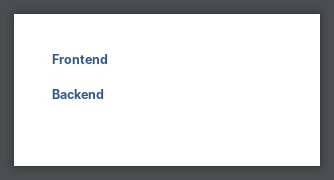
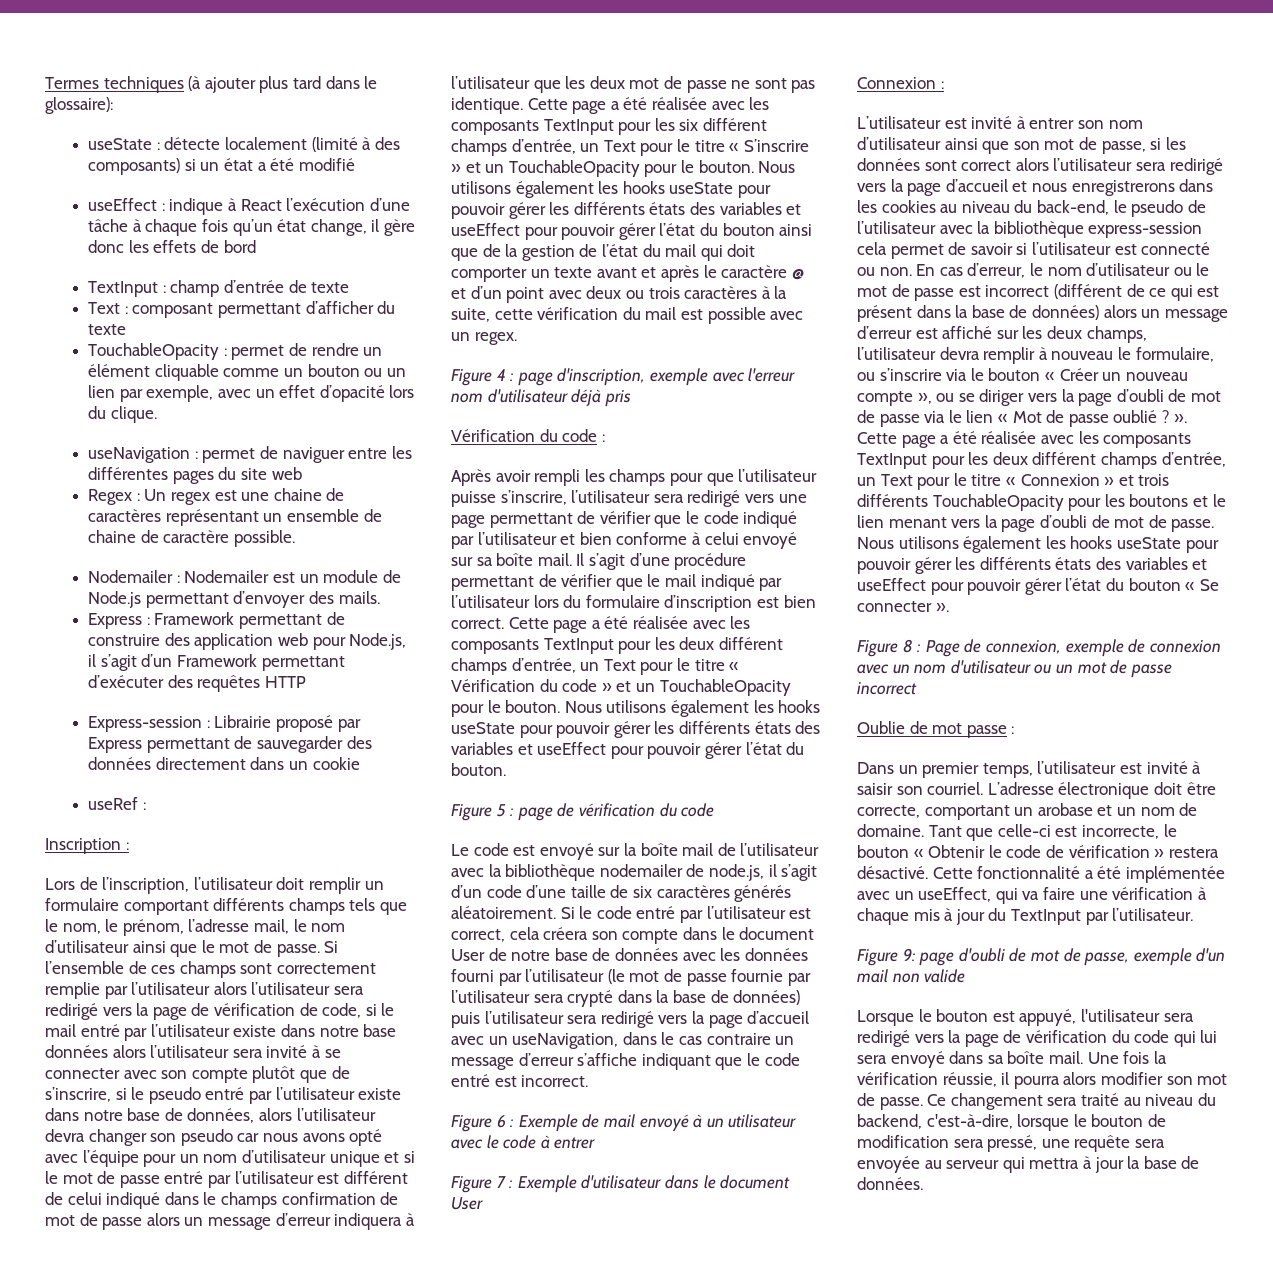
- Frontend
- Backend
+ Termes techniques (à ajouter plus tard dans le glossaire):
+ useState : détecte localement (limité à des composants) si un état a été modifié
+ useEffect : indique à React l’exécution d’une tâche à chaque fois qu’un état change, il gère donc les effets de bord
+ TextInput : champ d’entrée de texte
+ Text : composant permettant d’afficher du texte
+ TouchableOpacity : permet de rendre un élément cliquable comme un bouton ou un lien par exemple, avec un effet d’opacité lors du clique.
+ useNavigation : permet de naviguer entre les différentes pages du site web
+ Regex : Un regex est une chaine de caractères représentant un ensemble de chaine de caractère possible.
+ Nodemailer : Nodemailer est un module de Node.js permettant d’envoyer des mails.
+ Express : Framework permettant de construire des application web pour Node.js, il s’agit d’un Framework permettant d’exécuter des requêtes HTTP
+ Express-session : Librairie proposé par Express permettant de sauvegarder des données directement dans un cookie
+ useRef :
+ Inscription :
+ Lors de l’inscription, l’utilisateur doit remplir un formulaire comportant différents champs tels que le nom, le prénom, l’adresse mail, le nom d’utilisateur ainsi que le mot de passe. Si l’ensemble de ces champs sont correctement remplie par l’utilisateur alors l’utilisateur sera redirigé vers la page de vérification de code, si le mail entré par l’utilisateur existe dans notre base données alors l’utilisateur sera invité à se connecter avec son compte plutôt que de s’inscrire, si le pseudo entré par l’utilisateur existe dans notre base de données, alors l’utilisateur devra changer son pseudo car nous avons opté avec l’équipe pour un nom d’utilisateur unique et si le mot de passe entré par l’utilisateur est différent de celui indiqué dans le champs confirmation de mot de passe alors un message d’erreur indiquera à l’utilisateur que les deux mot de passe ne sont pas identique. Cette page a été réalisée avec les composants TextInput pour les six différent champs d’entrée, un Text pour le titre « S’inscrire » et un TouchableOpacity pour le bouton. Nous utilisons également les hooks useState pour pouvoir gérer les différents états des variables et useEffect pour pouvoir gérer l’état du bouton ainsi que de la gestion de l’état du mail qui doit comporter un texte avant et après le caractère @ et d’un point avec deux ou trois caractères à la suite, cette vérification du mail est possible avec un regex.
+ Figure 4 : page d'inscription, exemple avec l'erreur nom d'utilisateur déjà pris
+ Vérification du code :
+ Après avoir rempli les champs pour que l’utilisateur puisse s’inscrire, l’utilisateur sera redirigé vers une page permettant de vérifier que le code indiqué par l’utilisateur et bien conforme à celui envoyé sur sa boîte mail. Il s’agit d’une procédure permettant de vérifier que le mail indiqué par l’utilisateur lors du formulaire d’inscription est bien correct. Cette page a été réalisée avec les composants TextInput pour les deux différent champs d’entrée, un Text pour le titre « Vérification du code » et un TouchableOpacity pour le bouton. Nous utilisons également les hooks useState pour pouvoir gérer les différents états des variables et useEffect pour pouvoir gérer l’état du bouton.
+ Figure 5 : page de vérification du code
+ Le code est envoyé sur la boîte mail de l’utilisateur avec la bibliothèque nodemailer de node.js, il s’agit d’un code d’une taille de six caractères générés aléatoirement. Si le code entré par l’utilisateur est correct, cela créera son compte dans le document User de notre base de données avec les données fourni par l’utilisateur (le mot de passe fournie par l’utilisateur sera crypté dans la base de données) puis l’utilisateur sera redirigé vers la page d’accueil avec un useNavigation, dans le cas contraire un message d’erreur s’affiche indiquant que le code entré est incorrect.
+ Figure 6 : Exemple de mail envoyé à un utilisateur avec le code à entrer
+ Figure 7 : Exemple d'utilisateur dans le document User
+ Connexion :
+ L’utilisateur est invité à entrer son nom d’utilisateur ainsi que son mot de passe, si les données sont correct alors l’utilisateur sera redirigé vers la page d’accueil et nous enregistrerons dans les cookies au niveau du back-end, le pseudo de l’utilisateur avec la bibliothèque express-session cela permet de savoir si l’utilisateur est connecté ou non. En cas d’erreur, le nom d’utilisateur ou le mot de passe est incorrect (différent de ce qui est présent dans la base de données) alors un message d’erreur est affiché sur les deux champs, l’utilisateur devra remplir à nouveau le formulaire, ou s’inscrire via le bouton « Créer un nouveau compte », ou se diriger vers la page d’oubli de mot de passe via le lien « Mot de passe oublié ? ». Cette page a été réalisée avec les composants TextInput pour les deux différent champs d’entrée, un Text pour le titre « Connexion » et trois différents TouchableOpacity pour les boutons et le lien menant vers la page d’oubli de mot de passe. Nous utilisons également les hooks useState pour pouvoir gérer les différents états des variables et useEffect pour pouvoir gérer l’état du bouton « Se connecter ».
+ Figure 8 : Page de connexion, exemple de connexion avec un nom d'utilisateur ou un mot de passe incorrect
+ Oublie de mot passe :
+ Dans un premier temps, l’utilisateur est invité à saisir son courriel. L’adresse électronique doit être correcte, comportant un arobase et un nom de domaine. Tant que celle-ci est incorrecte, le bouton « Obtenir le code de vérification » restera désactivé. Cette fonctionnalité a été implémentée avec un useEffect, qui va faire une vérification à chaque mis à jour du TextInput par l’utilisateur.
+ Figure 9: page d'oubli de mot de passe, exemple d'un mail non valide
+ Lorsque le bouton est appuyé, l'utilisateur sera redirigé vers la page de vérification du code qui lui sera envoyé dans sa boîte mail. Une fois la vérification réussie, il pourra alors modifier son mot de passe. Ce changement sera traité au niveau du backend, c'est-à-dire, lorsque le bouton de modification sera pressé, une requête sera envoyée au serveur qui mettra à jour la base de données.

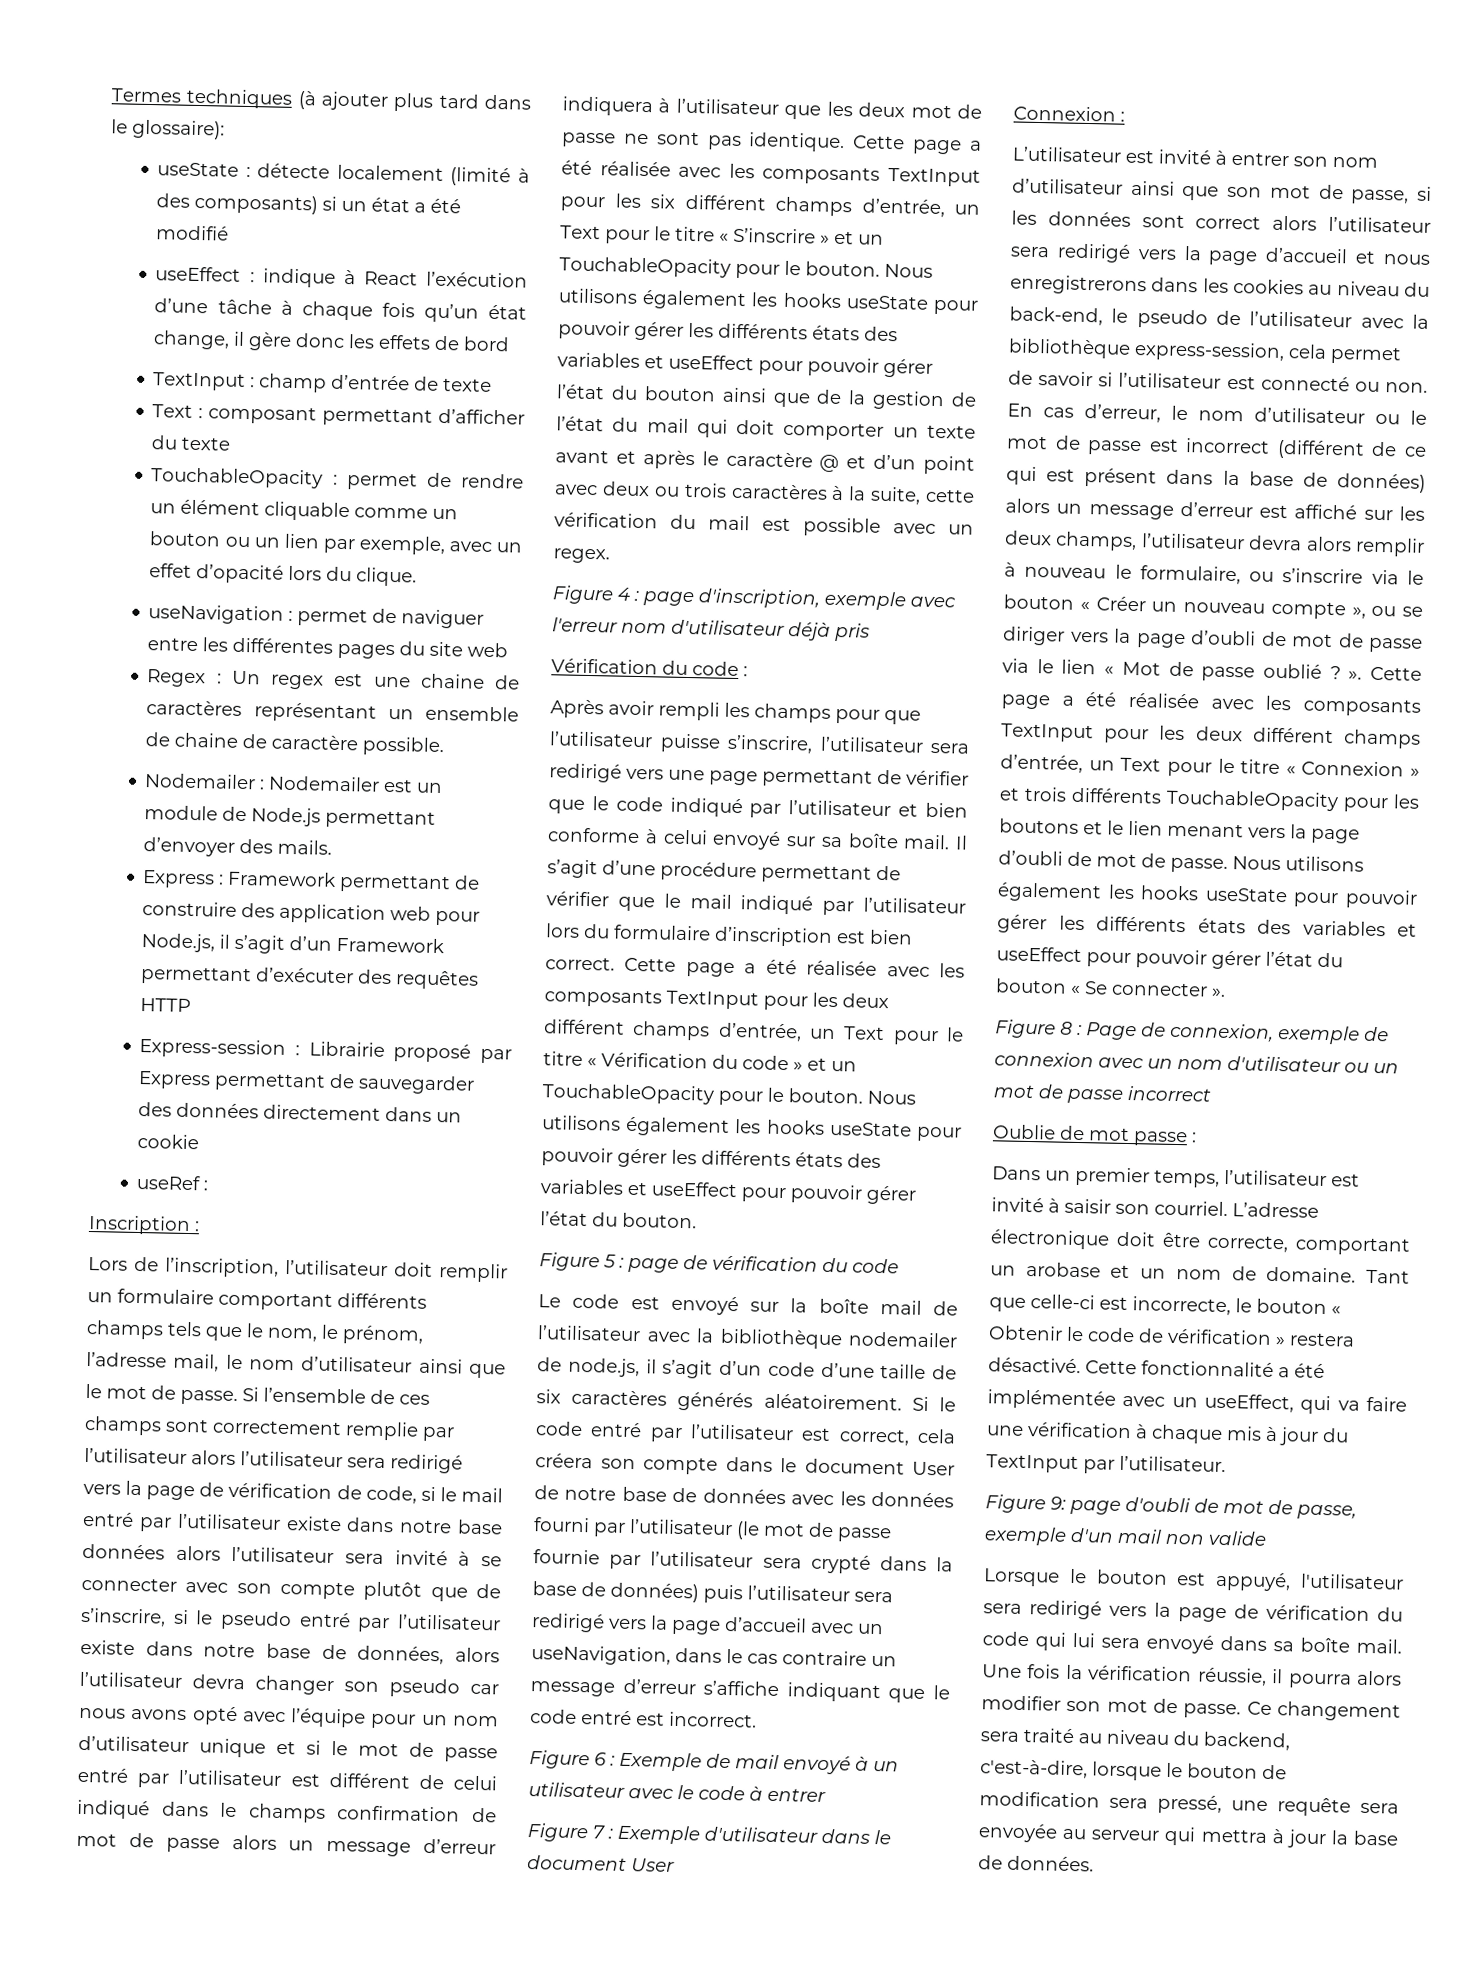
- L’utilisateur est invité à entrer son nom d’utilisateur ainsi que son mot de passe, si les données sont correct alors l’utilisateur sera redirigé vers la page d’accueil et nous enregistrerons dans les cookies au niveau du back-end, le pseudo de l’utilisateur avec la bibliothèque express-session cela permet de savoir si l’utilisateur est connecté ou non.
+ L’utilisateur est invité à entrer son nom d’utilisateur ainsi que son mot de passe, si les données sont correct alors l’utilisateur sera redirigé vers la page d’accueil et nous enregistrerons dans les cookies au niveau du back-end, le pseudo de l’utilisateur avec la bibliothèque express-session, cela permet de savoir si l’utilisateur est connecté ou non.
- En cas d’erreur, le nom d’utilisateur ou le mot de passe est incorrect (différent de ce qui est présent dans la base de données) alors un message d’erreur est affiché sur les deux champs, l’utilisateur devra remplir à nouveau le formulaire, ou s’inscrire via le bouton « Créer un nouveau compte », ou se diriger vers la page d’oubli de mot de passe via le lien « Mot de passe oublié ? ».
+ En cas d’erreur, le nom d’utilisateur ou le mot de passe est incorrect (différent de ce qui est présent dans la base de données) alors un message d’erreur est affiché sur les deux champs, l’utilisateur devra alors remplir à nouveau le formulaire, ou s’inscrire via le bouton « Créer un nouveau compte », ou se diriger vers la page d’oubli de mot de passe via le lien « Mot de passe oublié ? ».

